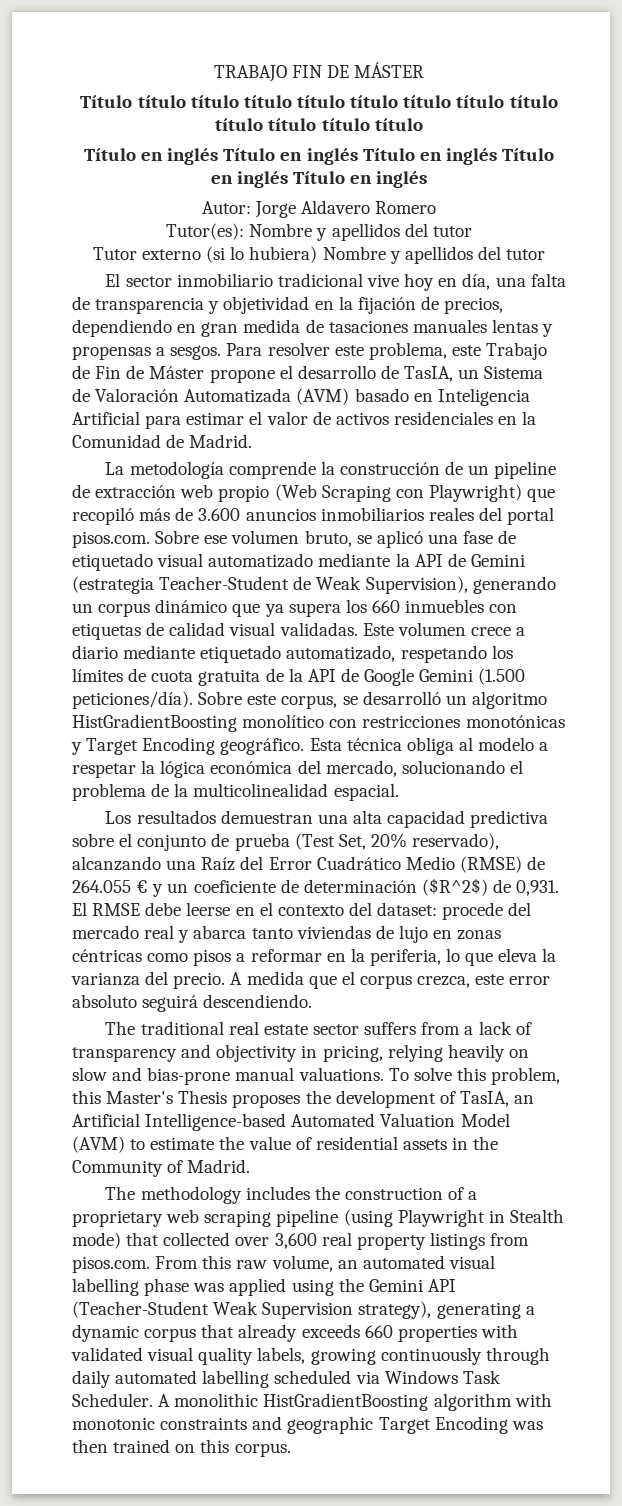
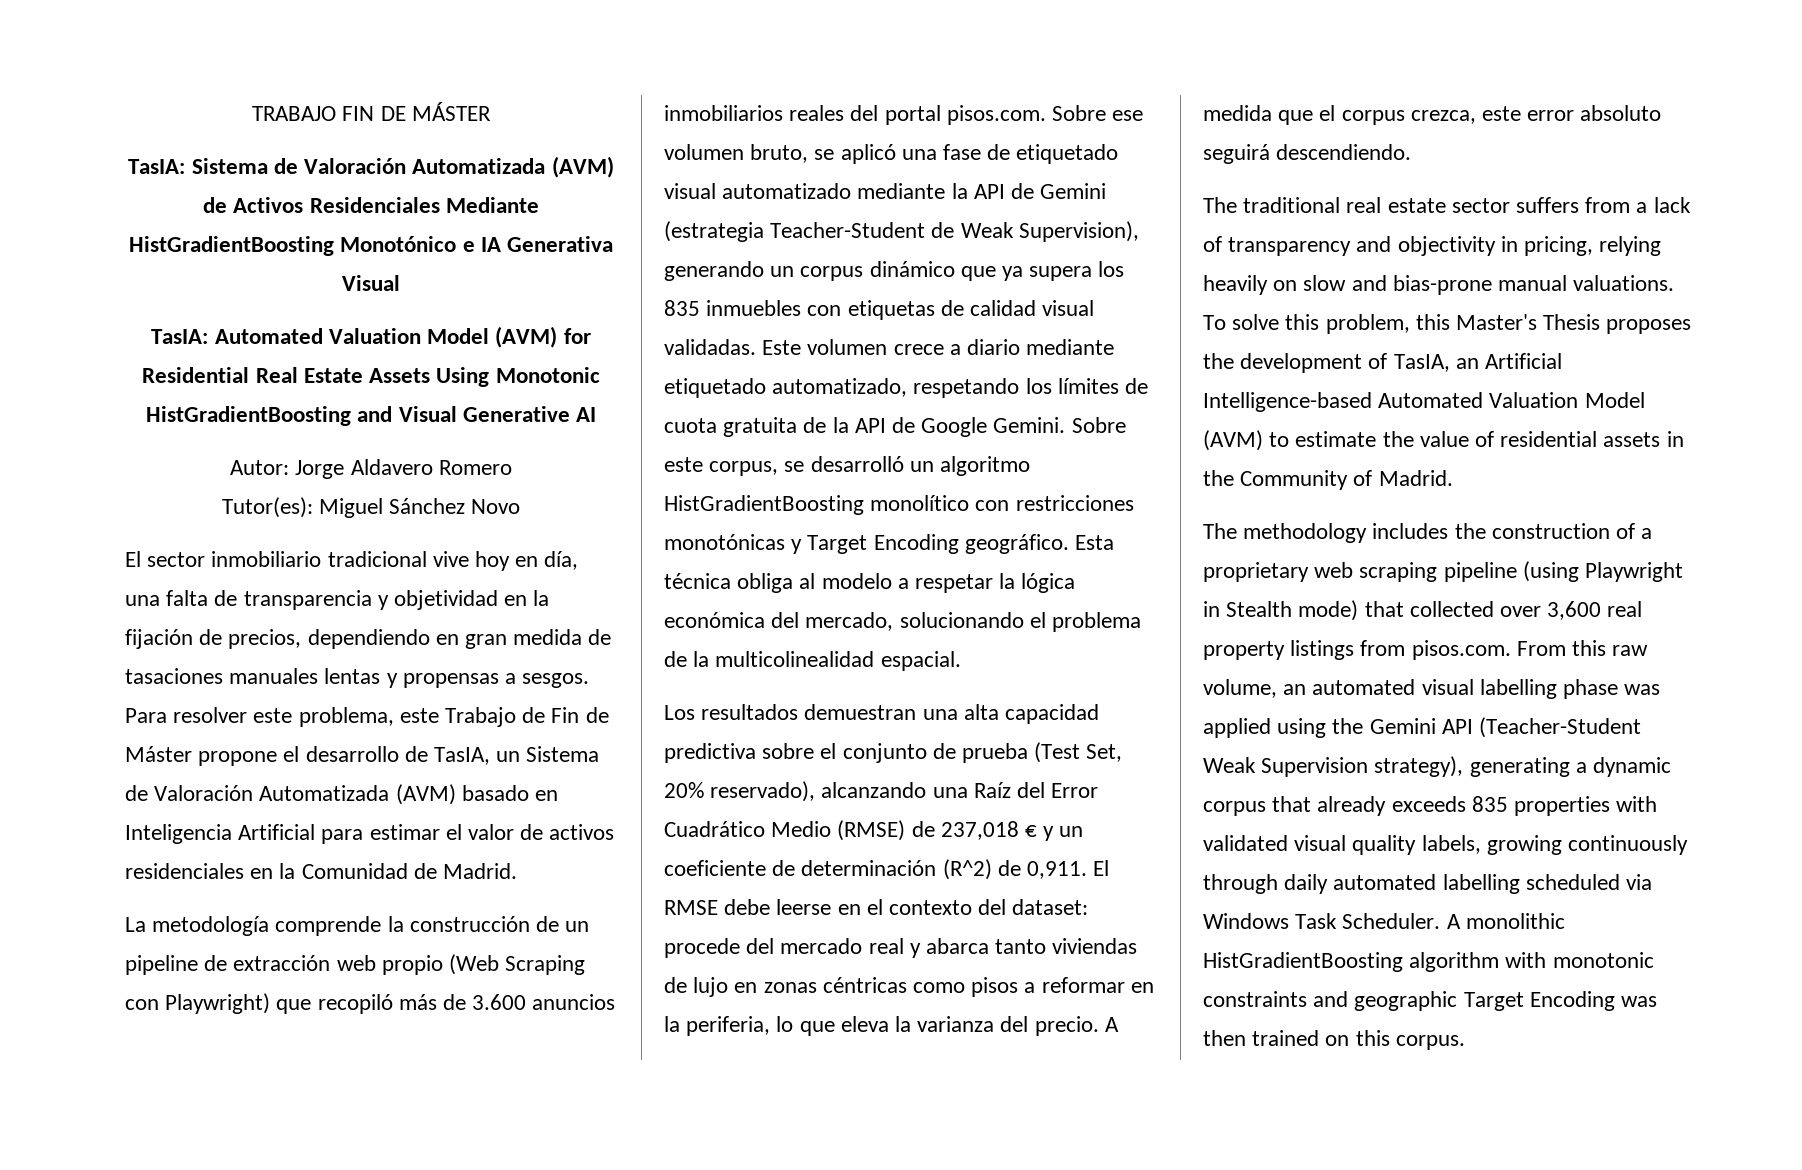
- Título título título título título título título título título título título título título
- Título en inglés Título en inglés Título en inglés Título en inglés Título en inglés
+ TasIA: Sistema de Valoración Automatizada (AVM) de Activos Residenciales Mediante HistGradientBoosting Monotónico e IA Generativa Visual
+ TasIA: Automated Valuation Model (AVM) for Residential Real Estate Assets Using Monotonic HistGradientBoosting and Visual Generative AI
- Tutor(es): Nombre y apellidos del tutor
- Tutor externo (si lo hubiera) Nombre y apellidos del tutor
+ Tutor(es): Miguel Sánchez Novo
- La metodología comprende la construcción de un pipeline de extracción web propio (Web Scraping con Playwright) que recopiló más de 3.600 anuncios inmobiliarios reales del portal pisos.com. Sobre ese volumen bruto, se aplicó una fase de etiquetado visual automatizado mediante la API de Gemini (estrategia Teacher-Student de Weak Supervision), generando un corpus dinámico que ya supera los 660 inmuebles con etiquetas de calidad visual validadas.
+ La metodología comprende la construcción de un pipeline de extracción web propio (Web Scraping con Playwright) que recopiló más de 3.600 anuncios inmobiliarios reales del portal pisos.com. Sobre ese volumen bruto, se aplicó una fase de etiquetado visual automatizado mediante la API de Gemini (estrategia Teacher-Student de Weak Supervision), generando un corpus dinámico que ya supera los 835 inmuebles con etiquetas de calidad visual validadas.
- Este volumen crece a diario mediante etiquetado automatizado, respetando los límites de cuota gratuita de la API de Google Gemini (1.500 peticiones/día).
+ Este volumen crece a diario mediante etiquetado automatizado, respetando los límites de cuota gratuita de la API de Google Gemini.
- Los resultados demuestran una alta capacidad predictiva sobre el conjunto de prueba (Test Set, 20% reservado), alcanzando una Raíz del Error Cuadrático Medio (RMSE) de 264.055 € y un coeficiente de determinación ($R^2$) de 0,931.
+ Los resultados demuestran una alta capacidad predictiva sobre el conjunto de prueba (Test Set, 20% reservado), alcanzando una Raíz del Error Cuadrático Medio (RMSE) de 237,018 € y un coeficiente de determinación (R^2) de 0,911.
- The methodology includes the construction of a proprietary web scraping pipeline (using Playwright in Stealth mode) that collected over 3,600 real property listings from pisos.com. From this raw volume, an automated visual labelling phase was applied using the Gemini API (Teacher-Student Weak Supervision strategy), generating a dynamic corpus that already exceeds 660 properties with validated visual quality labels, growing continuously through daily automated labelling scheduled via Windows Task Scheduler.
+ The methodology includes the construction of a proprietary web scraping pipeline (using Playwright in Stealth mode) that collected over 3,600 real property listings from pisos.com. From this raw volume, an automated visual labelling phase was applied using the Gemini API (Teacher-Student Weak Supervision strategy), generating a dynamic corpus that already exceeds 835 properties with validated visual quality labels, growing continuously through daily automated labelling scheduled via Windows Task Scheduler.

